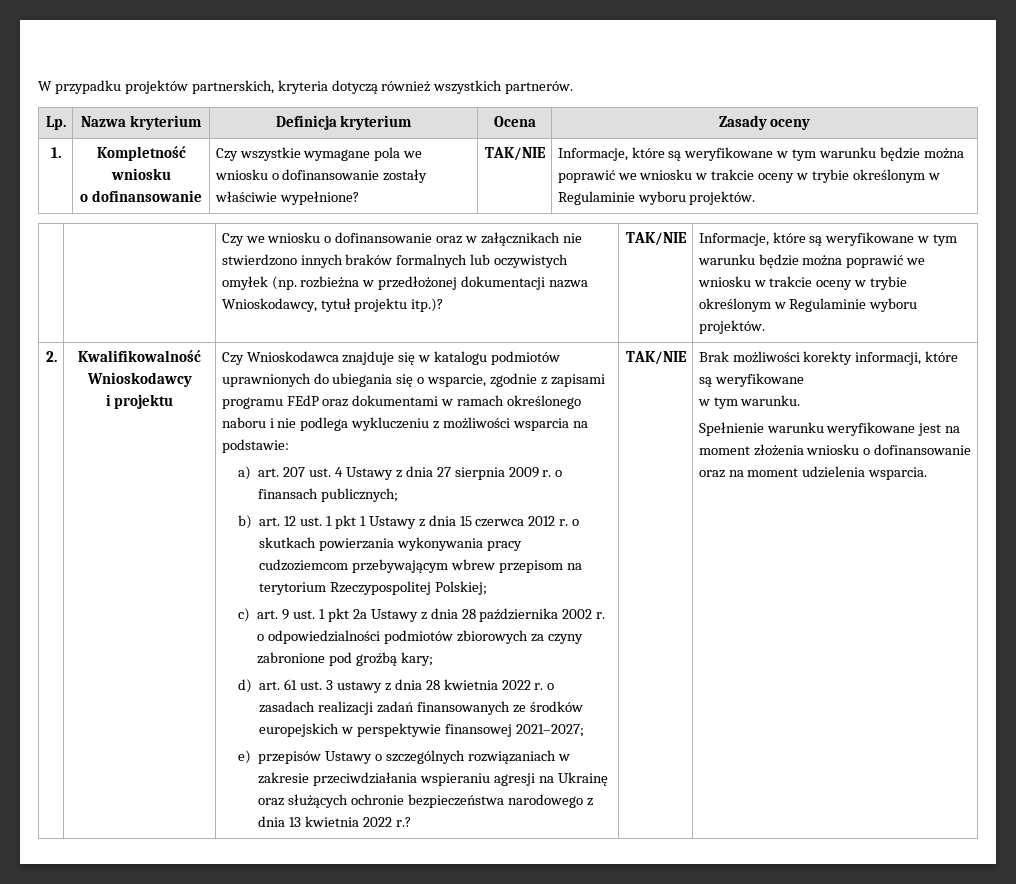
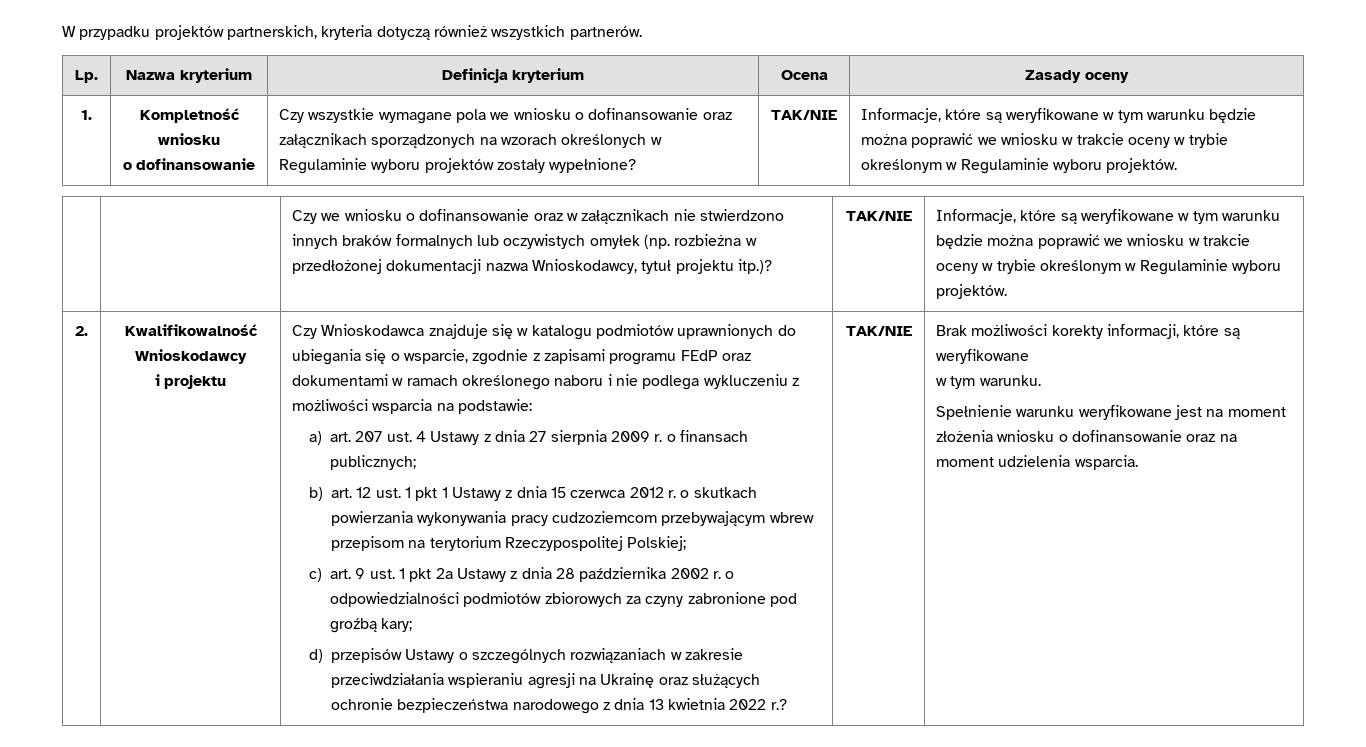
- Czy wszystkie wymagane pola we wniosku o dofinansowanie zostały właściwie wypełnione?
+ Czy wszystkie wymagane pola we wniosku o dofinansowanie oraz załącznikach sporządzonych na wzorach określonych w Regulaminie wyboru projektów zostały wypełnione?
- d) art. 61 ust. 3 ustawy z dnia 28 kwietnia 2022 r. o zasadach realizacji zadań finansowanych ze środków europejskich w perspektywie finansowej 2021–2027;
- e) przepisów Ustawy o szczególnych rozwiązaniach w zakresie przeciwdziałania wspieraniu agresji na Ukrainę oraz służących ochronie bezpieczeństwa narodowego z dnia 13 kwietnia 2022 r.?
+ d) przepisów Ustawy o szczególnych rozwiązaniach w zakresie przeciwdziałania wspieraniu agresji na Ukrainę oraz służących ochronie bezpieczeństwa narodowego z dnia 13 kwietnia 2022 r.?

